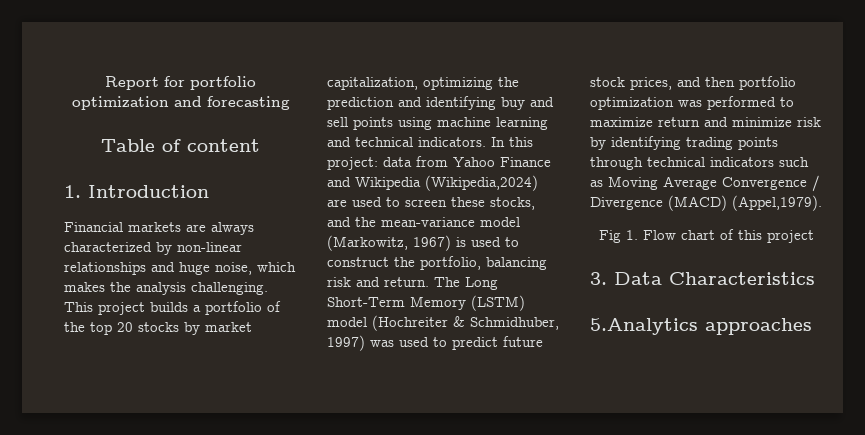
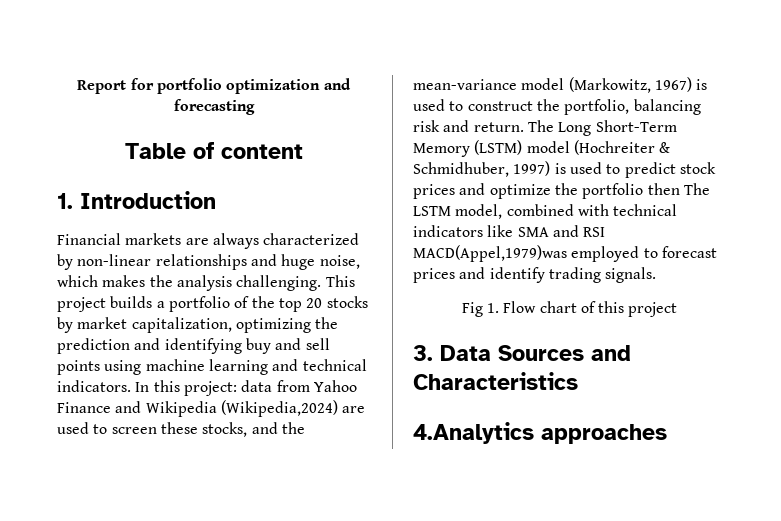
- The Long Short-Term Memory (LSTM) model (Hochreiter & Schmidhuber, 1997) was used to predict future stock prices, and then portfolio optimization was performed to maximize return and minimize risk by identifying trading points through technical indicators such as Moving Average Convergence / Divergence (MACD) (Appel,1979).
+ The Long Short-Term Memory (LSTM) model (Hochreiter & Schmidhuber, 1997) is used to predict stock prices and optimize the portfolio then The LSTM model, combined with technical indicators like SMA and RSI MACD(Appel,1979)was employed to forecast prices and identify trading signals.
- 3. Data Characteristics
+ 3. Data Sources and Characteristics
- 5.Analytics approaches
+ 4.Analytics approaches

